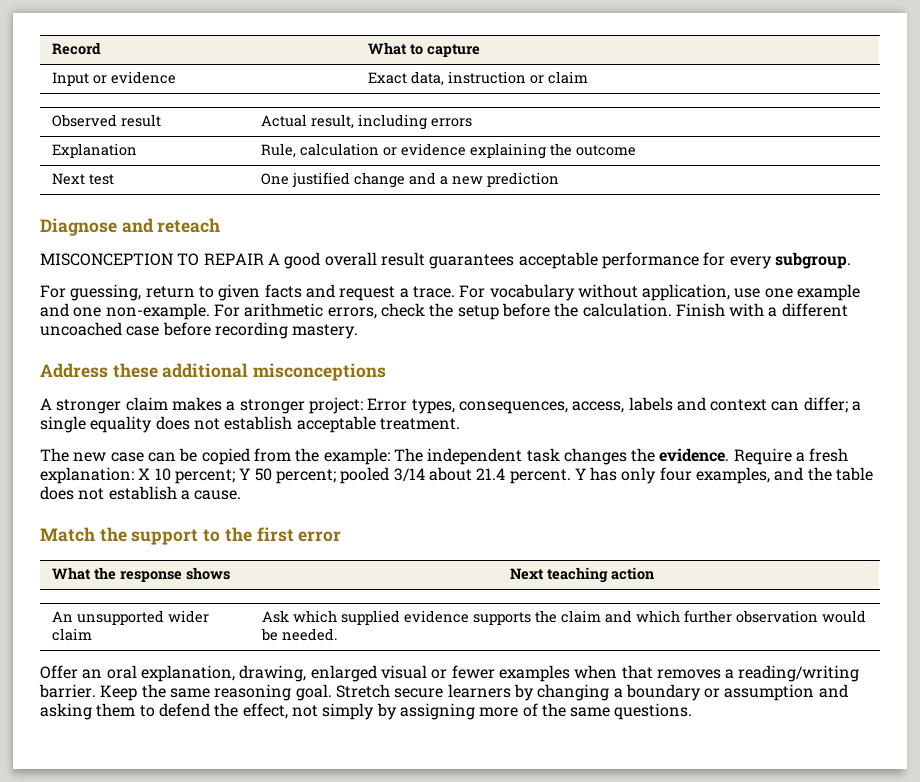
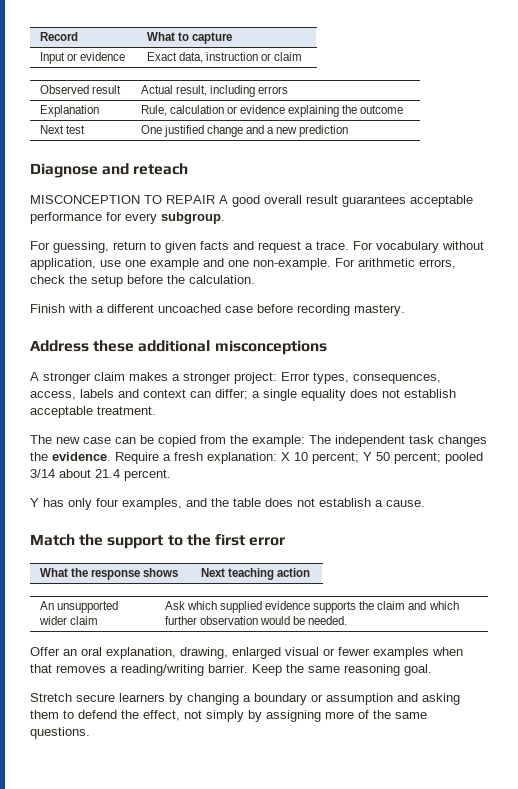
- For arithmetic errors, check the setup before the calculation. Finish with a different uncoached case before recording mastery.
+ For arithmetic errors, check the setup before the calculation.
+ Finish with a different uncoached case before recording mastery.
- Require a fresh explanation: X 10 percent; Y 50 percent; pooled 3/14 about 21.4 percent. Y has only four examples, and the table does not establish a cause.
+ Require a fresh explanation: X 10 percent; Y 50 percent; pooled 3/14 about 21.4 percent.
+ Y has only four examples, and the table does not establish a cause.
- Keep the same reasoning goal. Stretch secure learners by changing a boundary or assumption and asking them to defend the effect, not simply by assigning more of the same questions.
+ Keep the same reasoning goal.
+ Stretch secure learners by changing a boundary or assumption and asking them to defend the effect, not simply by assigning more of the same questions.

